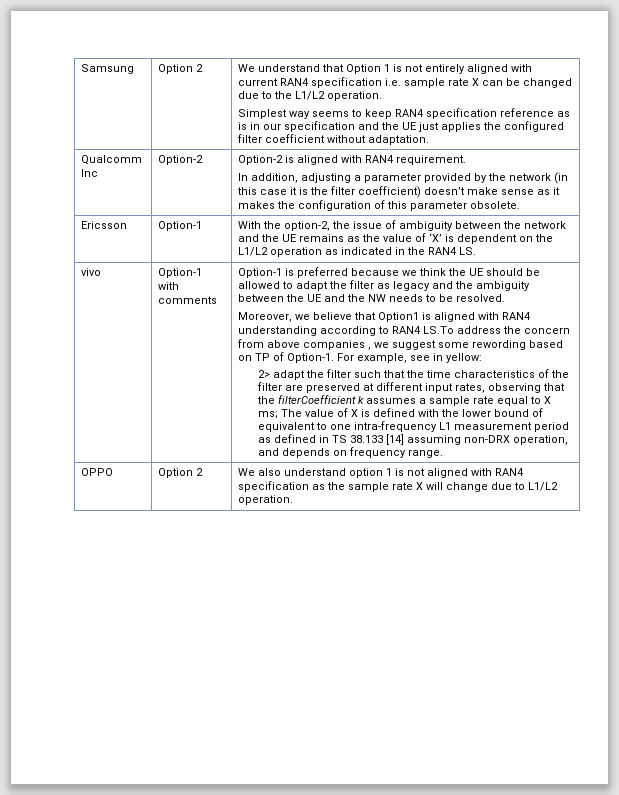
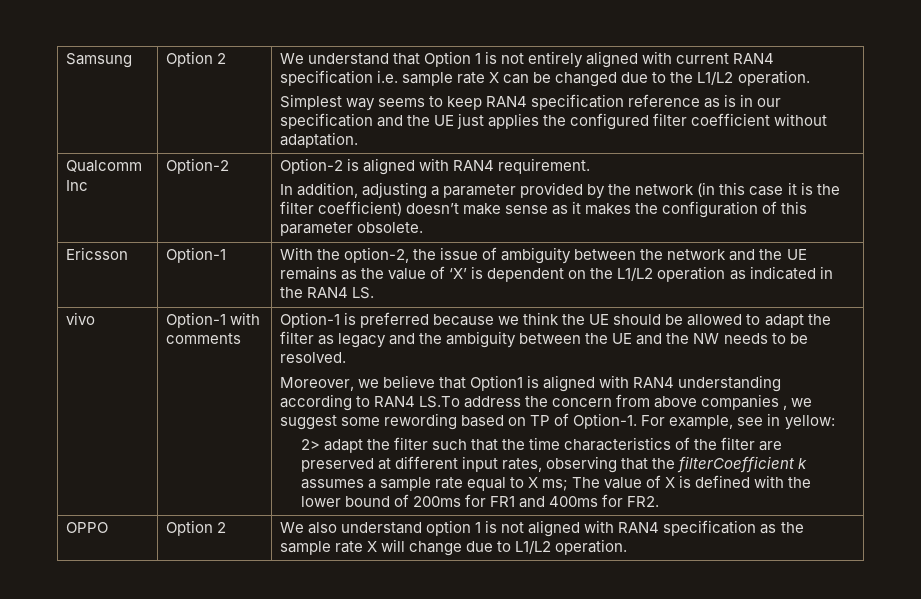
- 2> adapt the filter such that the time characteristics of the filter are preserved at different input rates, observing that the filterCoefficient k assumes a sample rate equal to X ms; The value of X is defined with the lower bound of equivalent to one intra-frequency L1 measurement period as defined in TS 38.133 [14] assuming non-DRX operation, and depends on frequency range.
+ 2> adapt the filter such that the time characteristics of the filter are preserved at different input rates, observing that the filterCoefficient k assumes a sample rate equal to X ms; The value of X is defined with the lower bound of 200ms for FR1 and 400ms for FR2.

